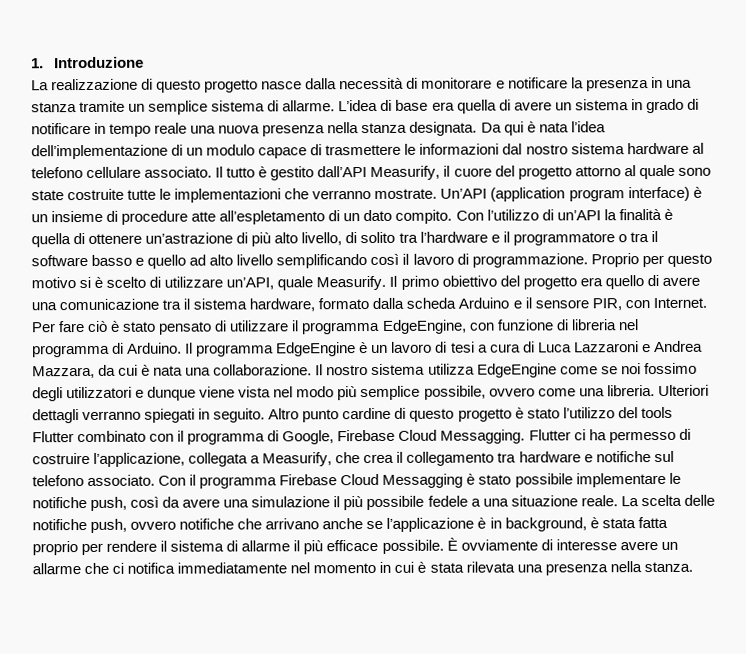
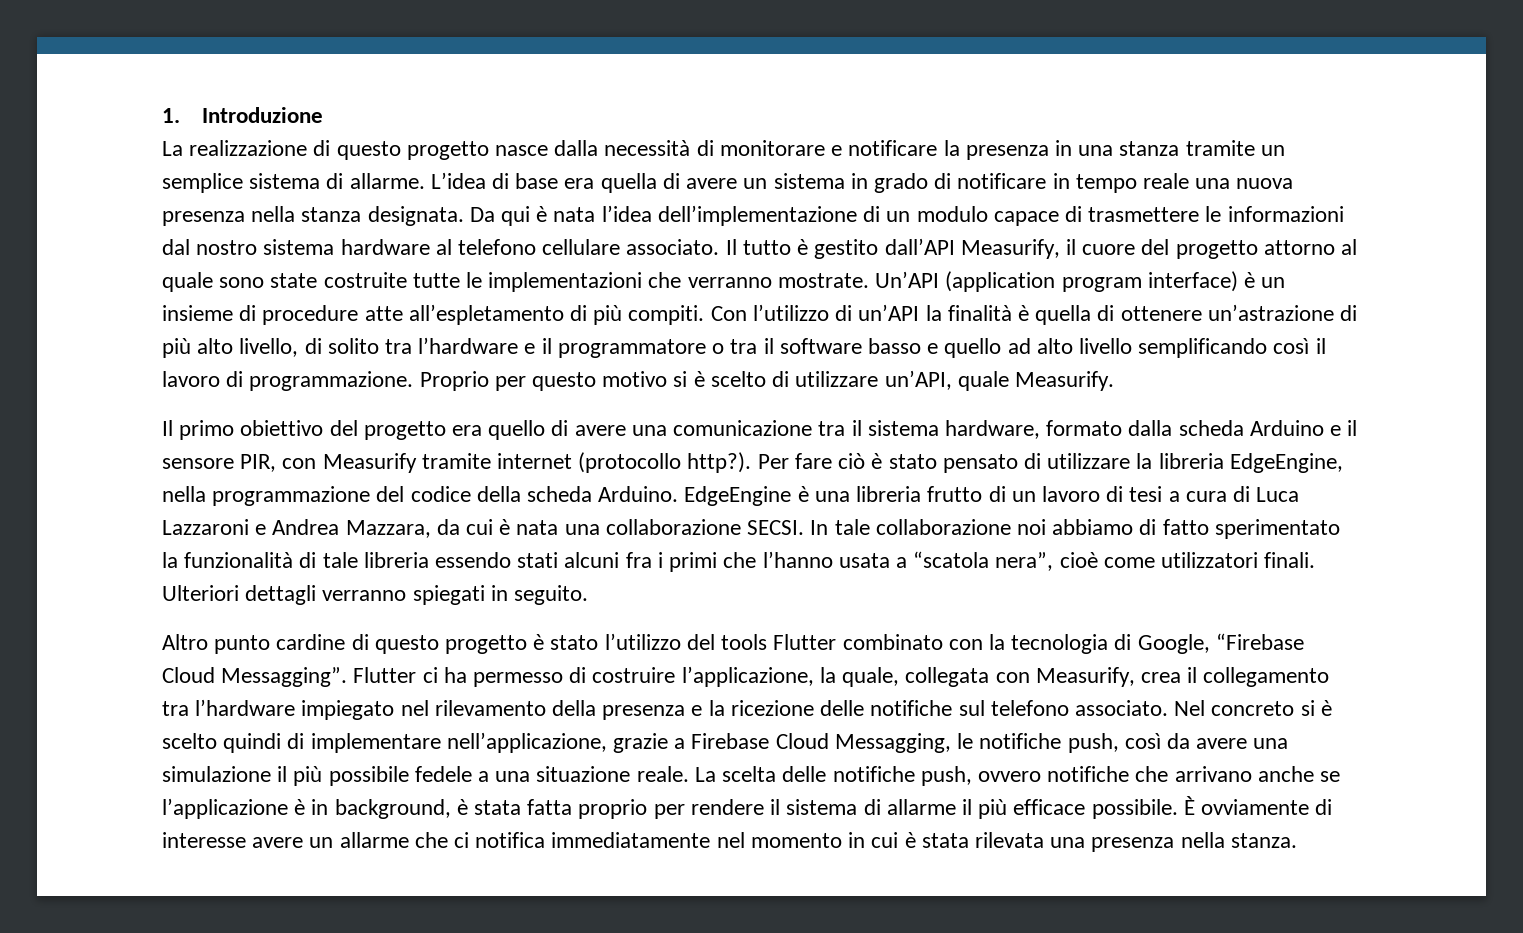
- Un’API (application program interface) è un insieme di procedure atte all’espletamento di un dato compito.
+ Un’API (application program interface) è un insieme di procedure atte all’espletamento di più compiti.
- Proprio per questo motivo si è scelto di utilizzare un’API, quale Measurify. Il primo obiettivo del progetto era quello di avere una comunicazione tra il sistema hardware, formato dalla scheda Arduino e il sensore PIR, con Internet.
+ Proprio per questo motivo si è scelto di utilizzare un’API, quale Measurify.
+ Il primo obiettivo del progetto era quello di avere una comunicazione tra il sistema hardware, formato dalla scheda Arduino e il sensore PIR, con Measurify tramite internet (protocollo http?).
- Per fare ciò è stato pensato di utilizzare il programma EdgeEngine, con funzione di libreria nel programma di Arduino. Il programma EdgeEngine è un lavoro di tesi a cura di Luca Lazzaroni e Andrea Mazzara, da cui è nata una collaborazione. Il nostro sistema utilizza EdgeEngine come se noi fossimo degli utilizzatori e dunque viene vista nel modo più semplice possibile, ovvero come una libreria.
+ Per fare ciò è stato pensato di utilizzare la libreria EdgeEngine, nella programmazione del codice della scheda Arduino. EdgeEngine è una libreria frutto di un lavoro di tesi a cura di Luca Lazzaroni e Andrea Mazzara, da cui è nata una collaborazione SECSI. In tale collaborazione noi abbiamo di fatto sperimentato la funzionalità di tale libreria essendo stati alcuni fra i primi che l’hanno usata a “scatola nera”, cioè come utilizzatori finali.
- Ulteriori dettagli verranno spiegati in seguito. Altro punto cardine di questo progetto è stato l’utilizzo del tools Flutter combinato con il programma di Google, Firebase Cloud Messagging.
+ Ulteriori dettagli verranno spiegati in seguito.
+ Altro punto cardine di questo progetto è stato l’utilizzo del tools Flutter combinato con la tecnologia di Google, “Firebase Cloud Messagging”.
- Flutter ci ha permesso di costruire l’applicazione, collegata a Measurify, che crea il collegamento tra hardware e notifiche sul telefono associato. Con il programma Firebase Cloud Messagging è stato possibile implementare le notifiche push, così da avere una simulazione il più possibile fedele a una situazione reale.
+ Flutter ci ha permesso di costruire l’applicazione, la quale, collegata con Measurify, crea il collegamento tra l’hardware impiegato nel rilevamento della presenza e la ricezione delle notifiche sul telefono associato. Nel concreto si è scelto quindi di implementare nell’applicazione, grazie a Firebase Cloud Messagging, le notifiche push, così da avere una simulazione il più possibile fedele a una situazione reale.

